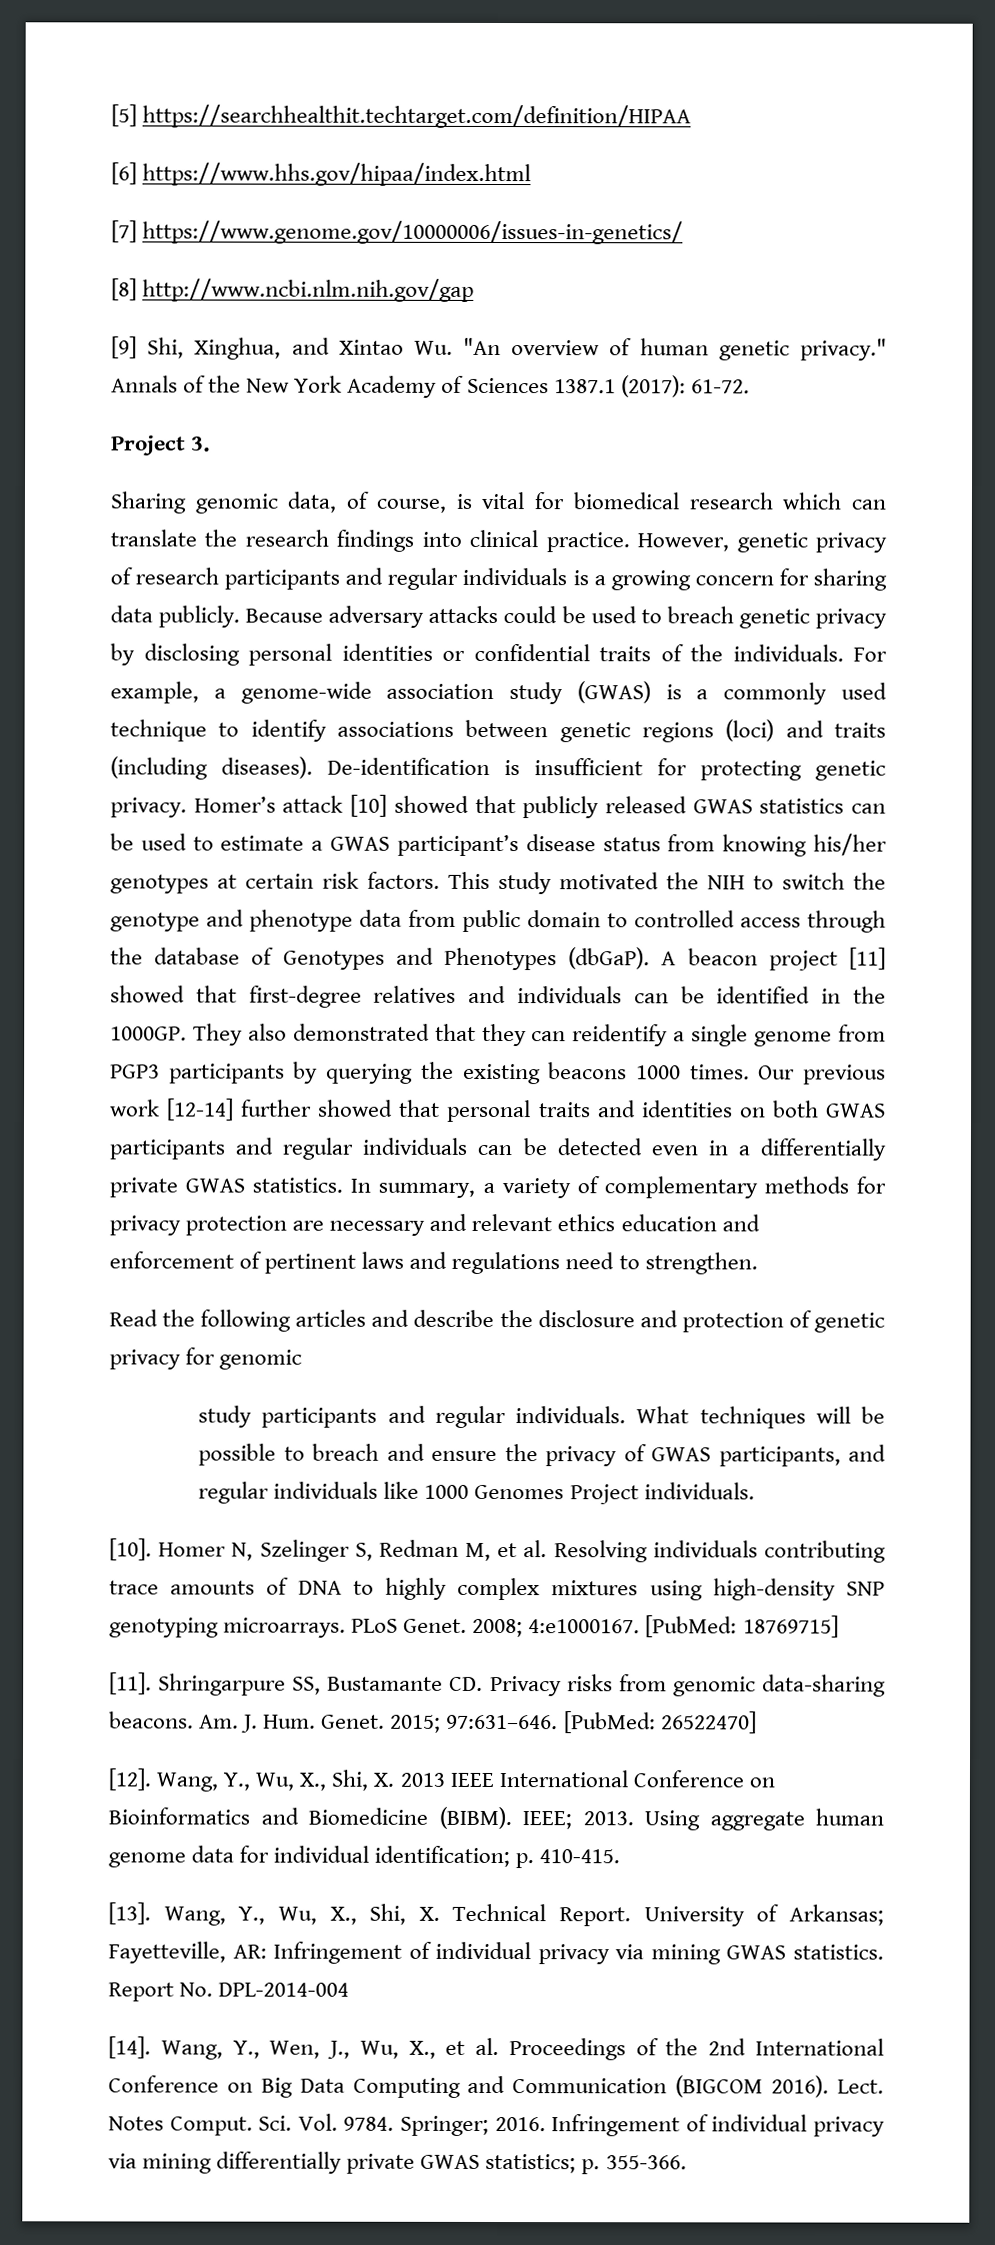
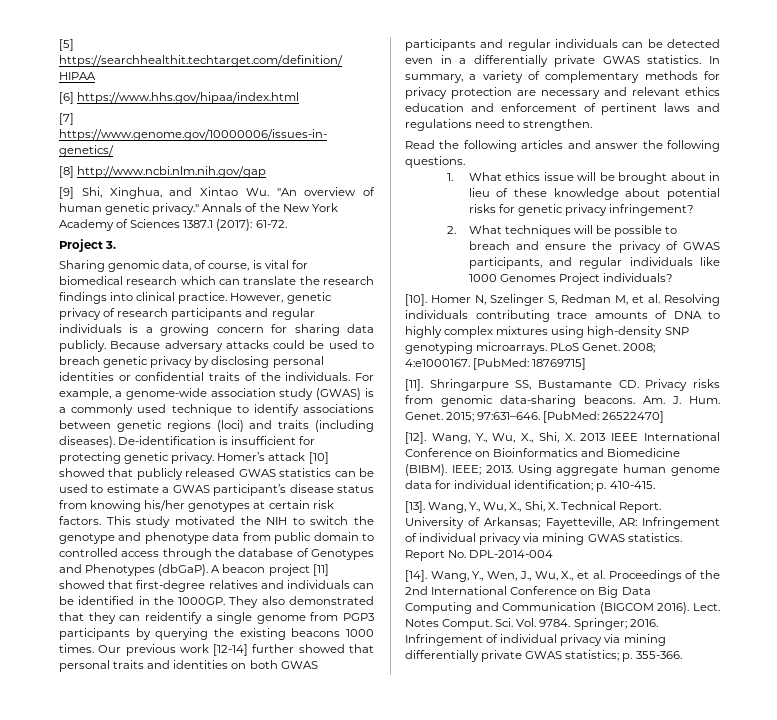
- Read the following articles and describe the disclosure and protection of genetic privacy for genomic
- study participants and regular individuals. What techniques will be possible to breach and ensure the privacy of GWAS participants, and regular individuals like 1000 Genomes Project individuals.
+ Read the following articles and answer the following questions.
+ 1. What ethics issue will be brought about in lieu of these knowledge about potential risks for genetic privacy infringement?
+ 2. What techniques will be possible to breach and ensure the privacy of GWAS participants, and regular individuals like 1000 Genomes Project individuals?

